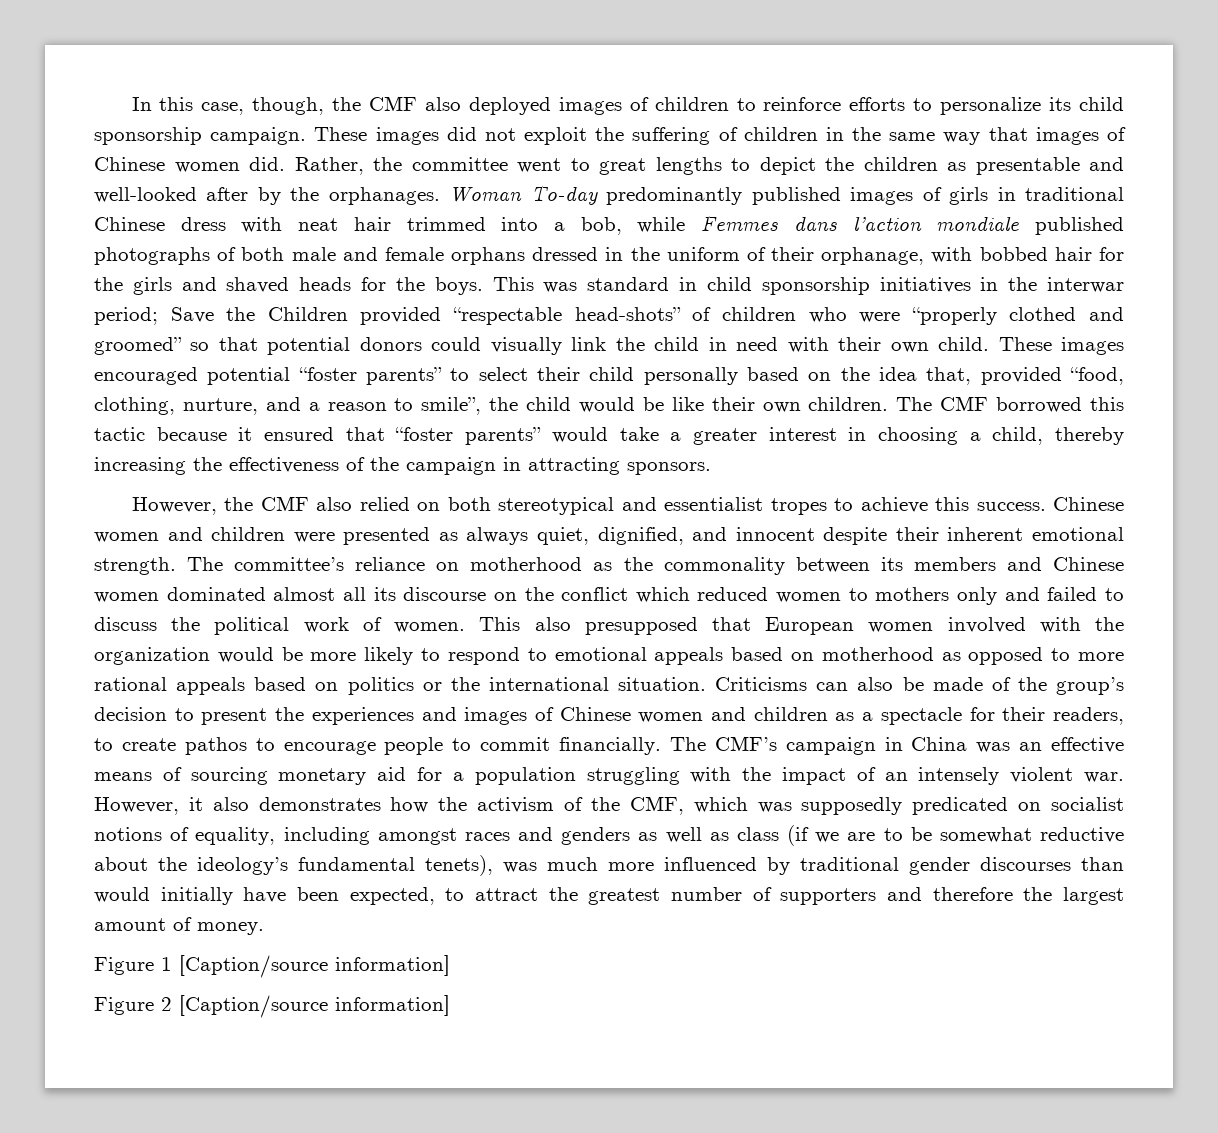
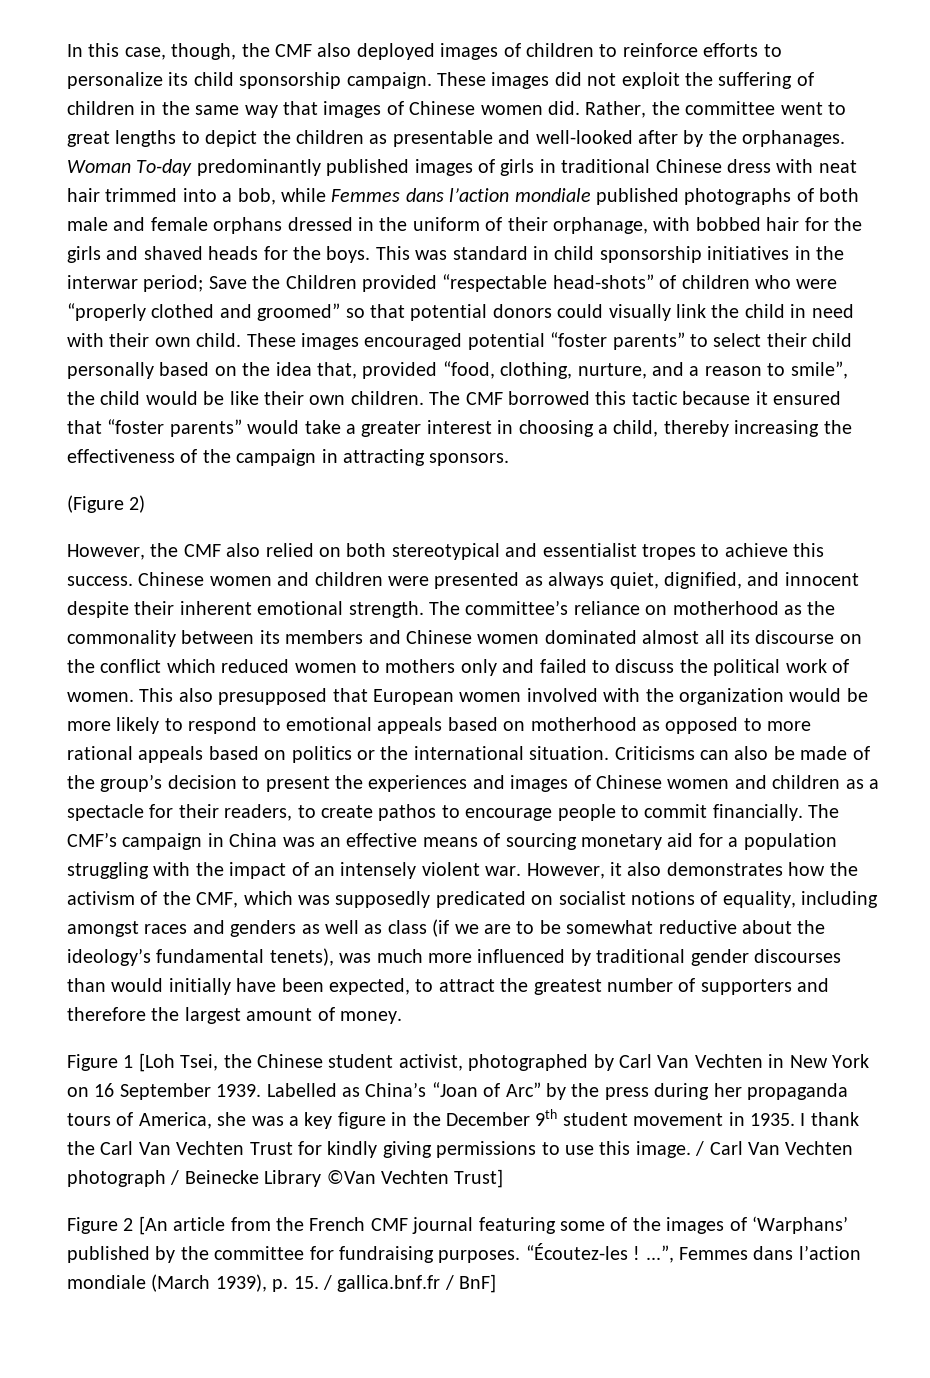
+ (Figure 2)
- Figure 1 [Caption/source information]
- Figure 2 [Caption/source information]
+ Figure 1 [Loh Tsei, the Chinese student activist, photographed by Carl Van Vechten in New York on 16 September 1939. Labelled as China’s “Joan of Arc” by the press during her propaganda tours of America, she was a key figure in the December 9th student movement in 1935. I thank the Carl Van Vechten Trust for kindly giving permissions to use this image. / Carl Van Vechten photograph / Beinecke Library ©Van Vechten Trust]
+ Figure 2 [An article from the French CMF journal featuring some of the images of ‘Warphans’ published by the committee for fundraising purposes. “Écoutez-les ! ...”, Femmes dans l’action mondiale (March 1939), p. 15. / gallica.bnf.fr / BnF]

